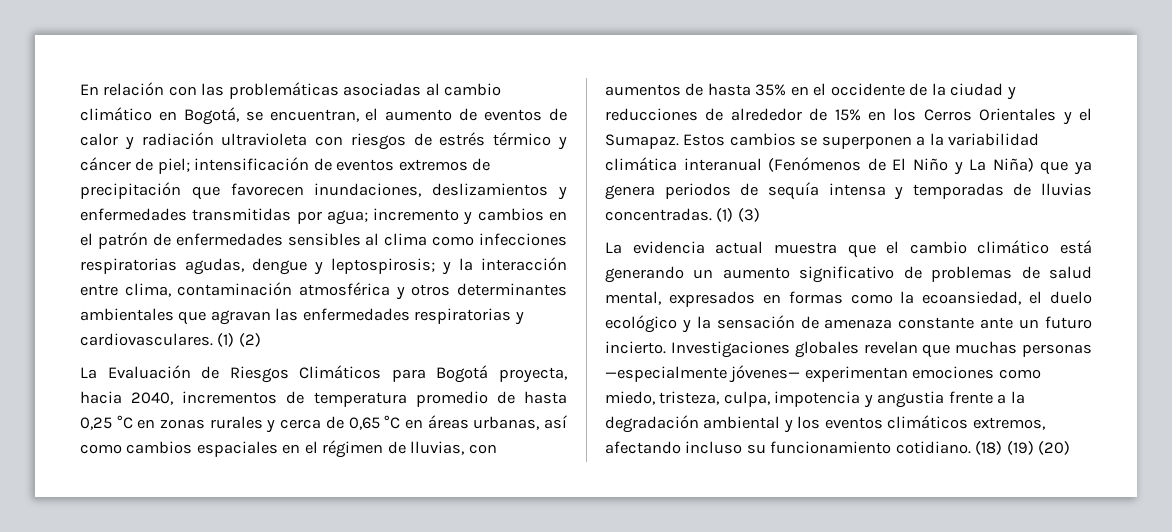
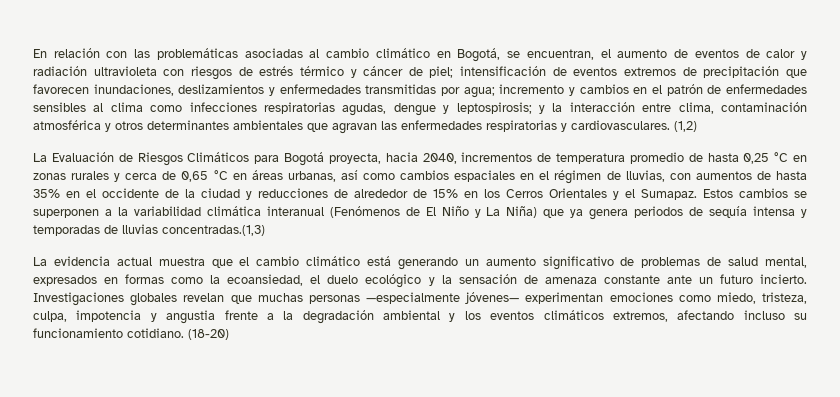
- (1) (2)
+ (1,2)
- Estos cambios se superponen a la variabilidad climática interanual (Fenómenos de El Niño y La Niña) que ya genera periodos de sequía intensa y temporadas de lluvias concentradas. (1) (3)
+ Estos cambios se superponen a la variabilidad climática interanual (Fenómenos de El Niño y La Niña) que ya genera periodos de sequía intensa y temporadas de lluvias concentradas.(1,3)
- (18) (19) (20)
+ (18-20)

